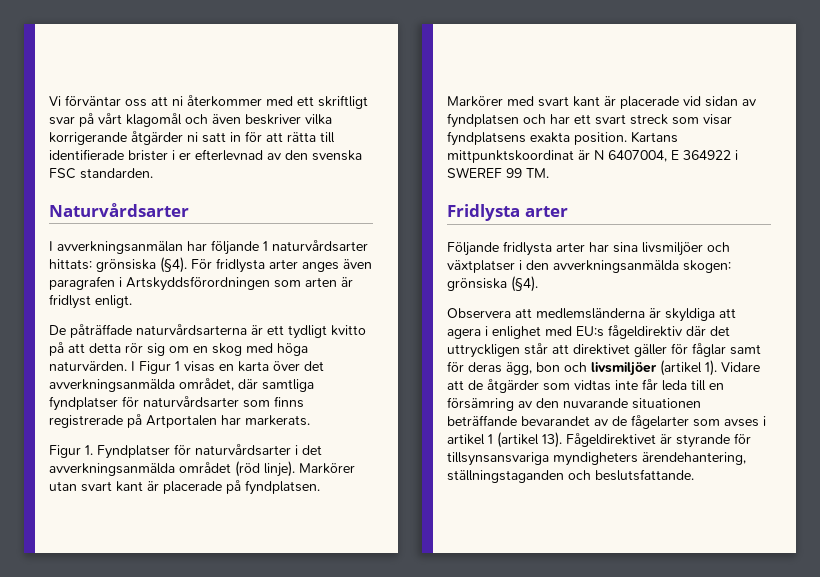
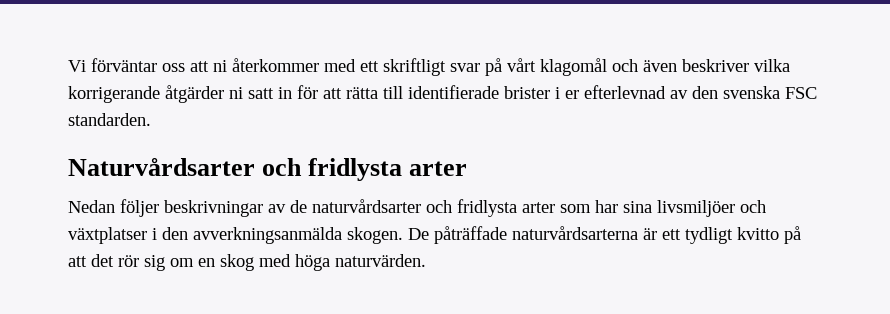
- Naturvårdsarter
- I avverkningsanmälan har följande 1 naturvårdsarter hittats: grönsiska (§4). För fridlysta arter anges även paragrafen i Artskyddsförordningen som arten är fridlyst enligt.
- De påträffade naturvårdsarterna är ett tydligt kvitto på att detta rör sig om en skog med höga naturvärden. I Figur 1 visas en karta över det avverkningsanmälda området, där samtliga fyndplatser för naturvårdsarter som finns registrerade på Artportalen har markerats.
- Figur 1. Fyndplatser för naturvårdsarter i det avverkningsanmälda området (röd linje). Markörer utan svart kant är placerade på fyndplatsen. Markörer med svart kant är placerade vid sidan av fyndplatsen och har ett svart streck som visar fyndplatsens exakta position. Kartans mittpunktskoordinat är N 6407004, E 364922 i SWEREF 99 TM.
- Fridlysta arter
- Följande fridlysta arter har sina livsmiljöer och växtplatser i den avverkningsanmälda skogen: grönsiska (§4).
- Observera att medlemsländerna är skyldiga att agera i enlighet med EU:s fågeldirektiv där det uttryckligen står att direktivet gäller för fåglar samt för deras ägg, bon och livsmiljöer (artikel 1). Vidare att de åtgärder som vidtas inte får leda till en försämring av den nuvarande situationen beträffande bevarandet av de fågelarter som avses i artikel 1 (artikel 13). Fågeldirektivet är styrande för tillsynsansvariga myndigheters ärendehantering, ställningstaganden och beslutsfattande.
+ Naturvårdsarter och fridlysta arter
+ Nedan följer beskrivningar av de naturvårdsarter och fridlysta arter som har sina livsmiljöer och växtplatser i den avverkningsanmälda skogen. De påträffade naturvårdsarterna är ett tydligt kvitto på att det rör sig om en skog med höga naturvärden.

